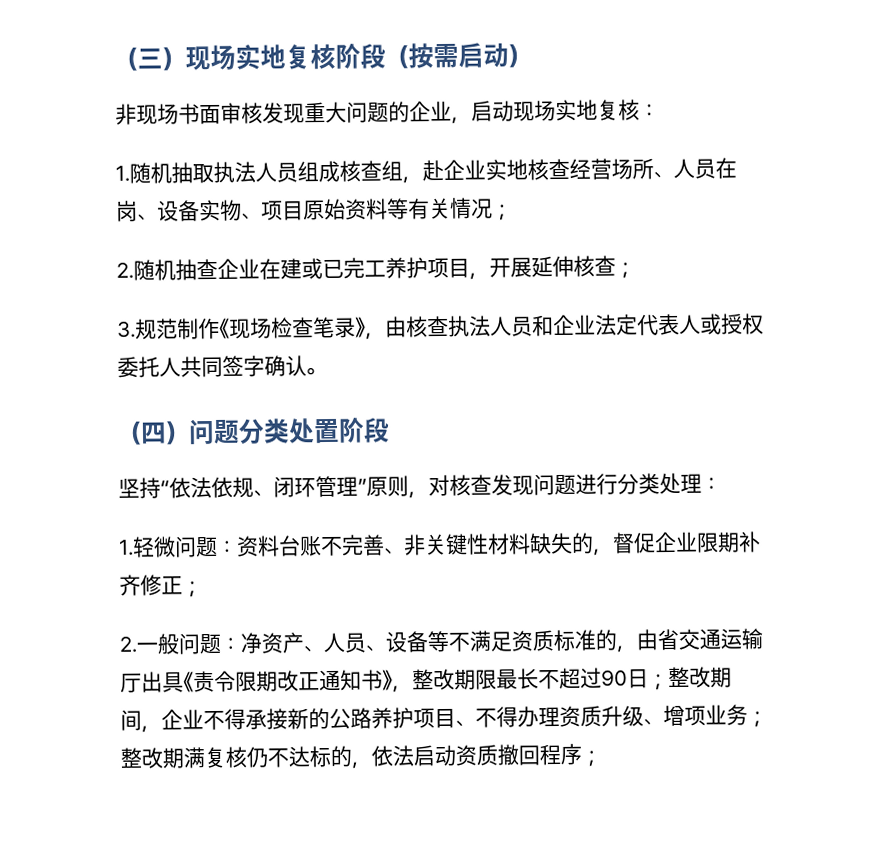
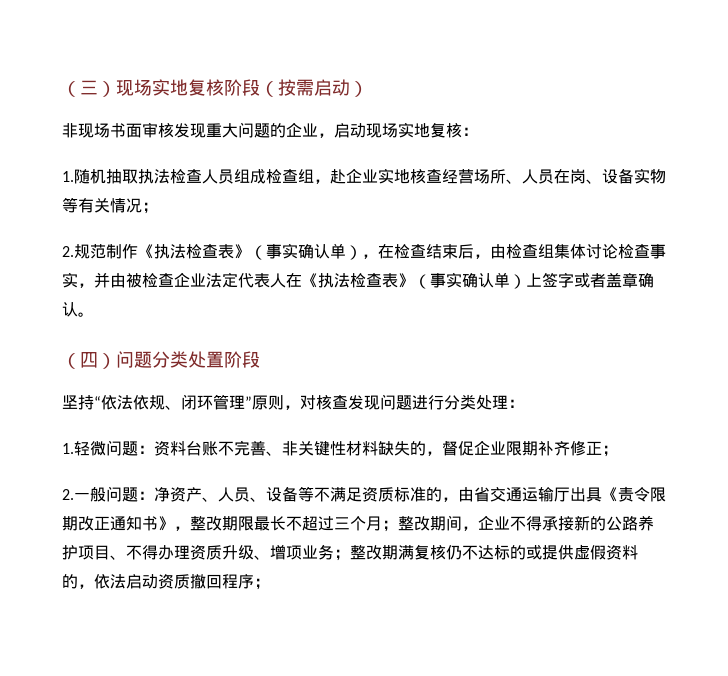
- 1.随机抽取执法人员组成核查组，赴企业实地核查经营场所、人员在岗、设备实物、项目原始资料等有关情况；
+ 1.随机抽取执法检查人员组成检查组，赴企业实地核查经营场所、人员在岗、设备实物等有关情况；
- 2.随机抽查企业在建或已完工养护项目，开展延伸核查；
- 3.规范制作《现场检查笔录》，由核查执法人员和企业法定代表人或授权委托人共同签字确认。
+ 2.规范制作《执法检查表》（事实确认单），在检查结束后，由检查组集体讨论检查事实，并由被检查企业法定代表人在《执法检查表》（事实确认单）上签字或者盖章确认。
- 2.一般问题：净资产、人员、设备等不满足资质标准的，由省交通运输厅出具《责令限期改正通知书》，整改期限最长不超过90日；整改期间，企业不得承接新的公路养护项目、不得办理资质升级、增项业务；整改期满复核仍不达标的，依法启动资质撤回程序；
+ 2.一般问题：净资产、人员、设备等不满足资质标准的，由省交通运输厅出具《责令限期改正通知书》，整改期限最长不超过三个月；整改期间，企业不得承接新的公路养护项目、不得办理资质升级、增项业务；整改期满复核仍不达标的或提供虚假资料的，依法启动资质撤回程序；

